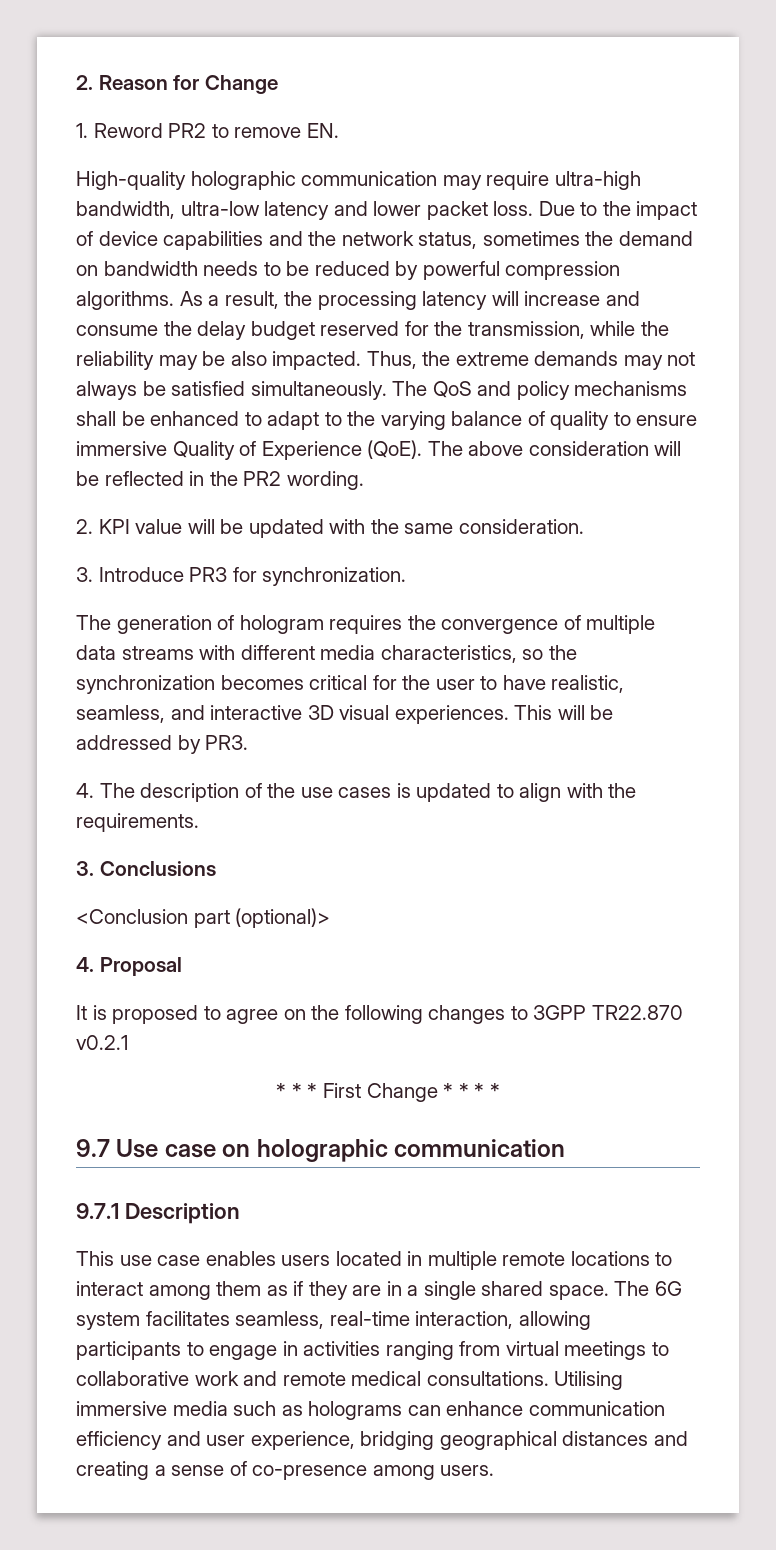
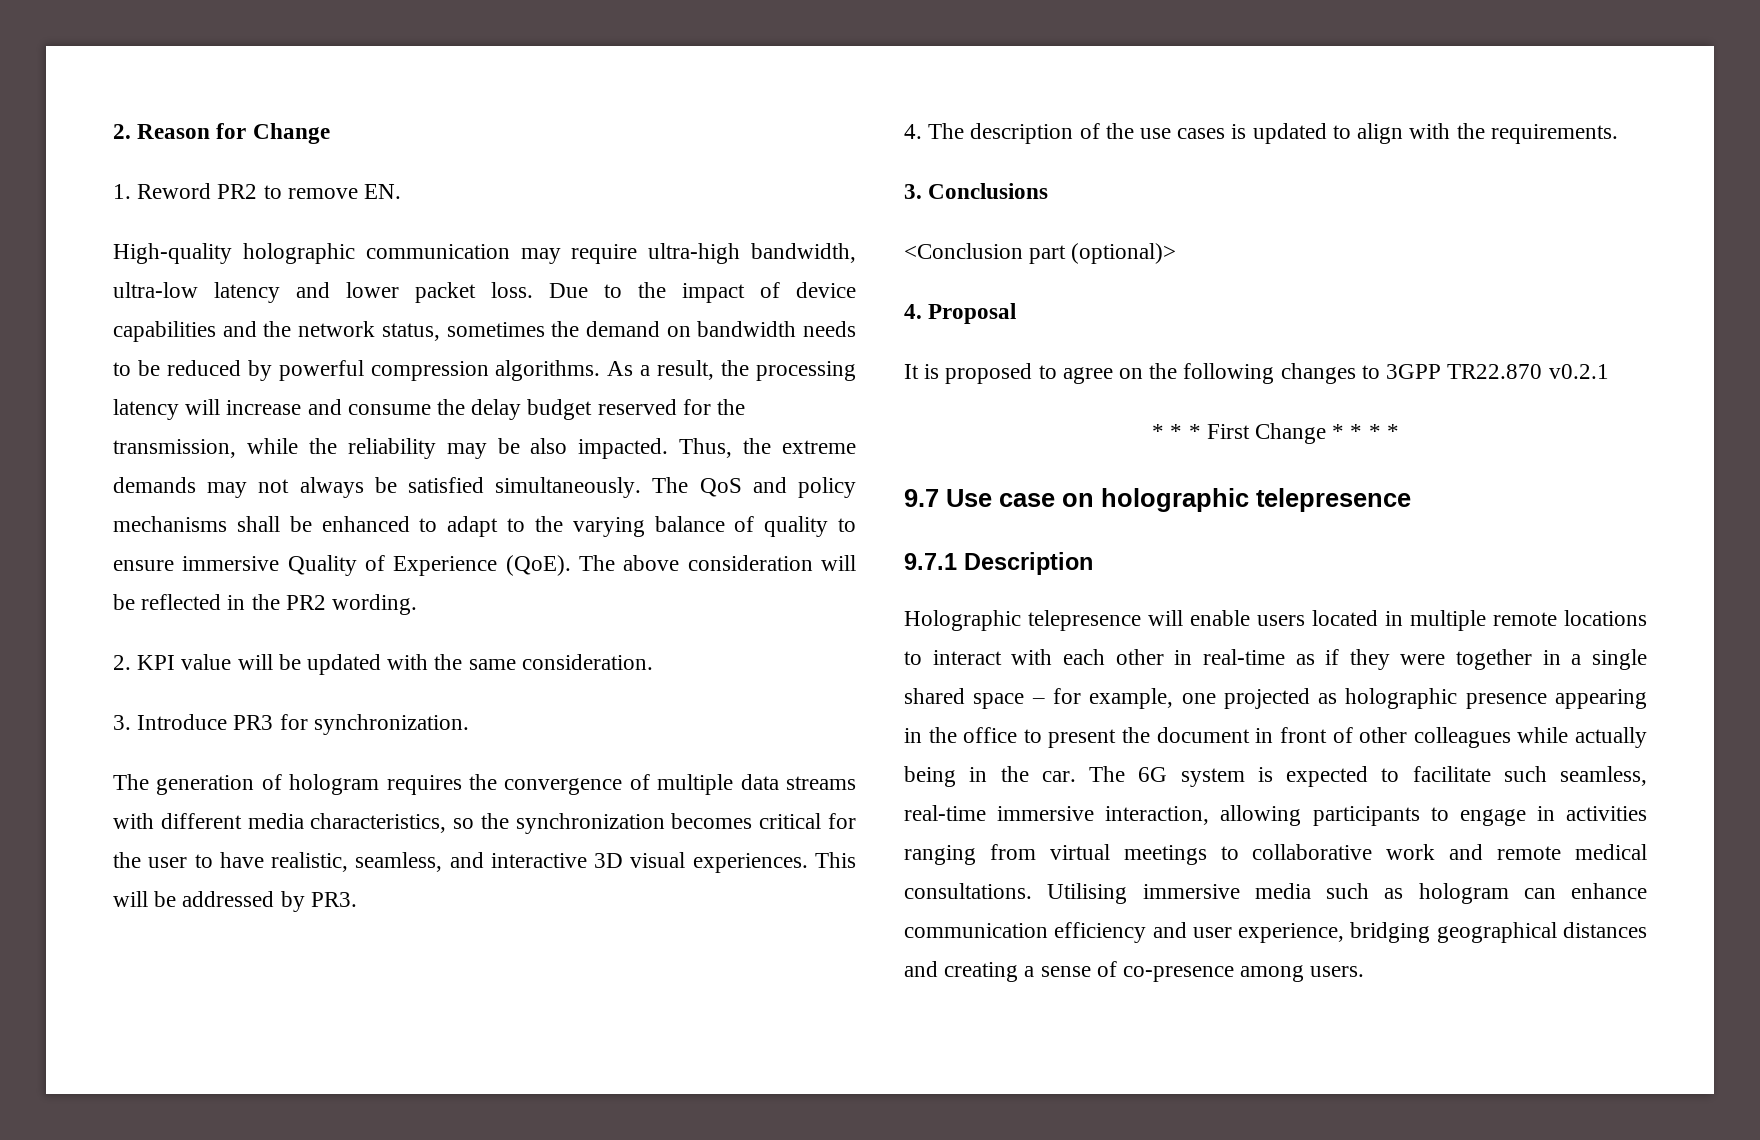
- 9.7 Use case on holographic communication
+ 9.7 Use case on holographic telepresence
- This use case enables users located in multiple remote locations to interact among them as if they are in a single shared space. The 6G system facilitates seamless, real-time interaction, allowing participants to engage in activities ranging from virtual meetings to collaborative work and remote medical consultations.
+ Holographic telepresence will enable users located in multiple remote locations to interact with each other in real-time as if they were together in a single shared space – for example, one projected as holographic presence appearing in the office to present the document in front of other colleagues while actually being in the car. The 6G system is expected to facilitate such seamless, real-time immersive interaction, allowing participants to engage in activities ranging from virtual meetings to collaborative work and remote medical consultations.
- Utilising immersive media such as holograms can enhance communication efficiency and user experience, bridging geographical distances and creating a sense of co-presence among users.
+ Utilising immersive media such as hologram can enhance communication efficiency and user experience, bridging geographical distances and creating a sense of co-presence among users.

